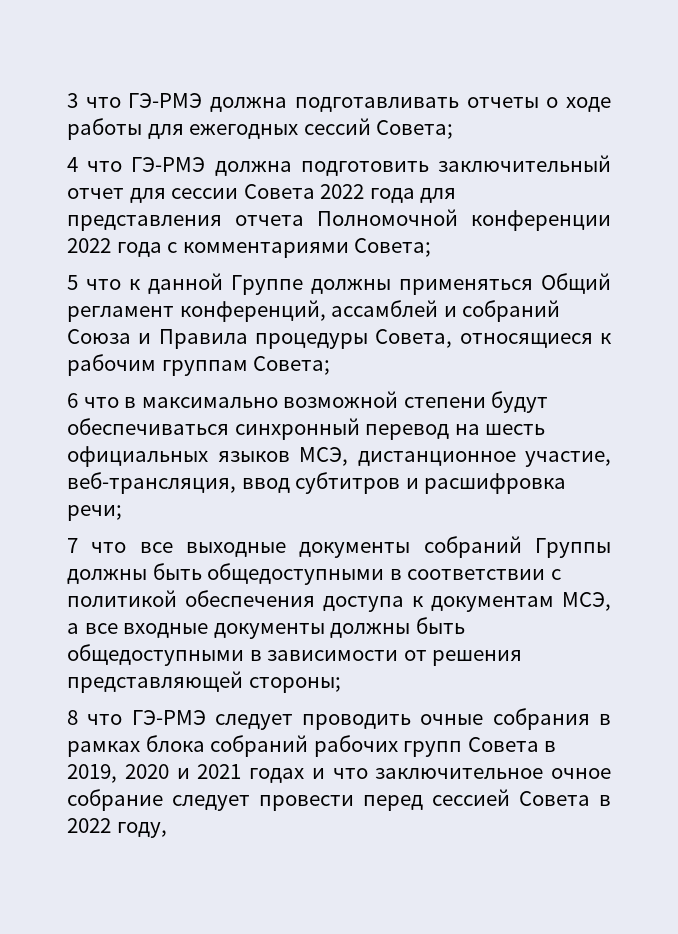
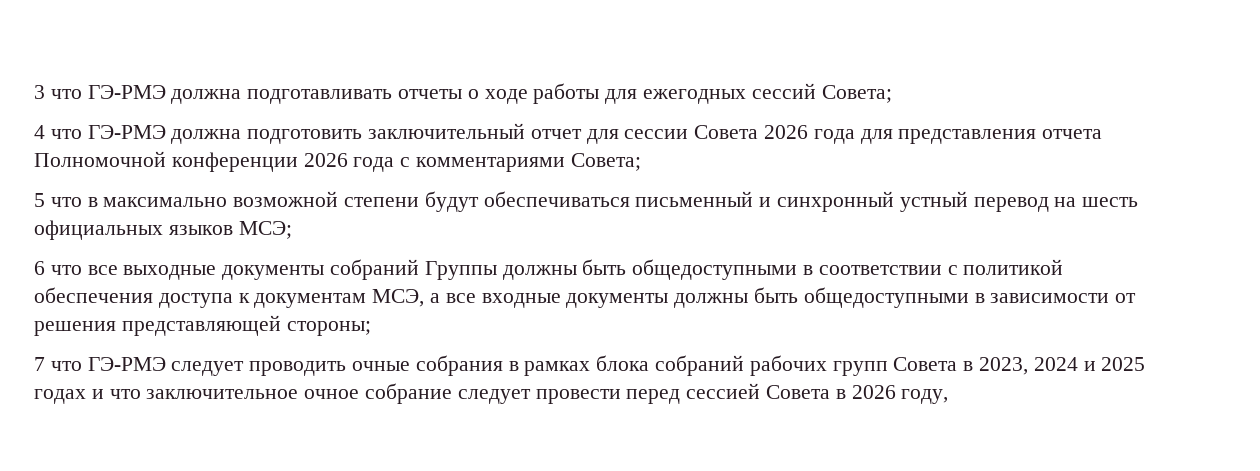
- 4 что ГЭ-РМЭ должна подготовить заключительный отчет для сессии Совета 2022 года для представления отчета Полномочной конференции 2022 года с комментариями Совета;
+ 4 что ГЭ-РМЭ должна подготовить заключительный отчет для сессии Совета 2026 года для представления отчета Полномочной конференции 2026 года с комментариями Совета;
- 5 что к данной Группе должны применяться Общий регламент конференций, ассамблей и собраний Союза и Правила процедуры Совета, относящиеся к рабочим группам Совета;
- 6 что в максимально возможной степени будут обеспечиваться синхронный перевод на шесть официальных языков МСЭ, дистанционное участие, веб-трансляция, ввод субтитров и расшифровка речи;
- 7 что все выходные документы собраний Группы должны быть общедоступными в соответствии с политикой обеспечения доступа к документам МСЭ, а все входные документы должны быть общедоступными в зависимости от решения представляющей стороны;
+ 5 что в максимально возможной степени будут обеспечиваться письменный и синхронный устный перевод на шесть официальных языков МСЭ;
+ 6 что все выходные документы собраний Группы должны быть общедоступными в соответствии с политикой обеспечения доступа к документам МСЭ, а все входные документы должны быть общедоступными в зависимости от решения представляющей стороны;
- 8 что ГЭ-РМЭ следует проводить очные собрания в рамках блока собраний рабочих групп Совета в 2019, 2020 и 2021 годах и что заключительное очное собрание следует провести перед сессией Совета в 2022 году,
+ 7 что ГЭ-РМЭ следует проводить очные собрания в рамках блока собраний рабочих групп Совета в 2023, 2024 и 2025 годах и что заключительное очное собрание следует провести перед сессией Совета в 2026 году,

